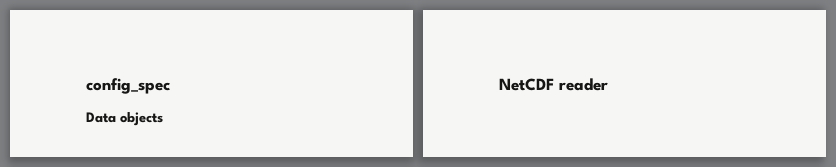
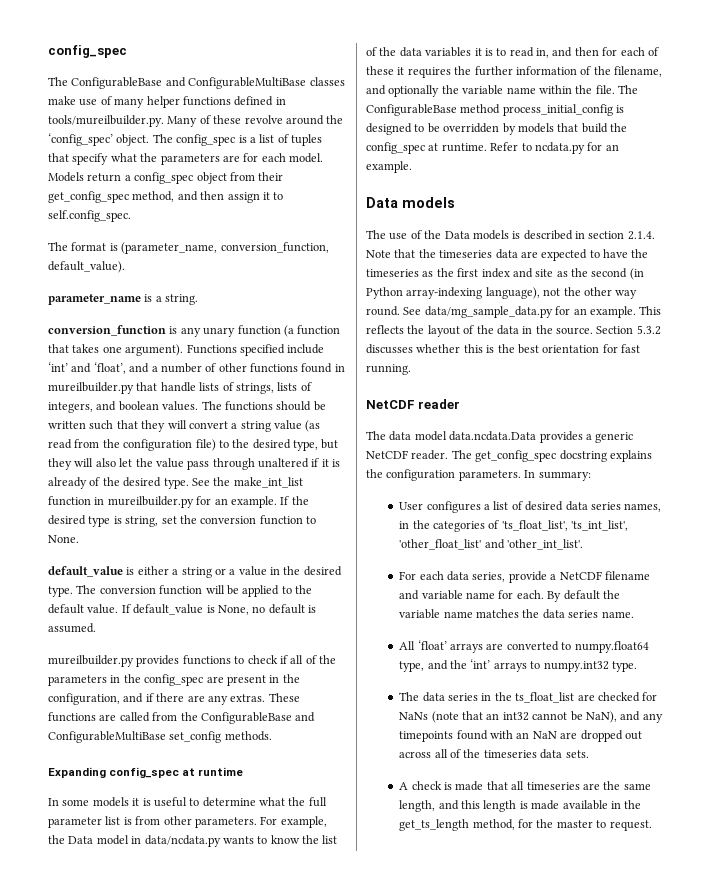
- Data objects
+ The ConfigurableBase and ConfigurableMultiBase classes make use of many helper functions defined in tools/mureilbuilder.py. Many of these revolve around the ‘config_spec’ object. The config_spec is a list of tuples that specify what the parameters are for each model. Models return a config_spec object from their get_config_spec method, and then assign it to self.config_spec.
+ The format is (parameter_name, conversion_function, default_value).
+ parameter_name is a string.
+ conversion_function is any unary function (a function that takes one argument). Functions specified include ‘int’ and ‘float’, and a number of other functions found in mureilbuilder.py that handle lists of strings, lists of integers, and boolean values. The functions should be written such that they will convert a string value (as read from the configuration file) to the desired type, but they will also let the value pass through unaltered if it is already of the desired type. See the make_int_list function in mureilbuilder.py for an example. If the desired type is string, set the conversion function to None.
+ default_value is either a string or a value in the desired type. The conversion function will be applied to the default value. If default_value is None, no default is assumed.
+ mureilbuilder.py provides functions to check if all of the parameters in the config_spec are present in the configuration, and if there are any extras. These functions are called from the ConfigurableBase and ConfigurableMultiBase set_config methods.
+ Expanding config_spec at runtime
+ In some models it is useful to determine what the full parameter list is from other parameters. For example, the Data model in data/ncdata.py wants to know the list of the data variables it is to read in, and then for each of these it requires the further information of the filename, and optionally the variable name within the file. The ConfigurableBase method process_initial_config is designed to be overridden by models that build the config_spec at runtime. Refer to ncdata.py for an example.
+ Data models
+ The use of the Data models is described in section 2.1.4. Note that the timeseries data are expected to have the timeseries as the first index and site as the second (in Python array-indexing language), not the other way round. See data/mg_sample_data.py for an example. This reflects the layout of the data in the source. Section 5.3.2 discusses whether this is the best orientation for fast running.
  NetCDF reader
+ The data model data.ncdata.Data provides a generic NetCDF reader. The get_config_spec docstring explains the configuration parameters. In summary:
+ User configures a list of desired data series names, in the categories of 'ts_float_list', 'ts_int_list', 'other_float_list' and 'other_int_list'.
+ For each data series, provide a NetCDF filename and variable name for each. By default the variable name matches the data series name.
+ All ‘float’ arrays are converted to numpy.float64 type, and the ‘int’ arrays to numpy.int32 type.
+ The data series in the ts_float_list are checked for NaNs (note that an int32 cannot be NaN), and any timepoints found with an NaN are dropped out across all of the timeseries data sets.
+ A check is made that all timeseries are the same length, and this length is made available in the get_ts_length method, for the master to request.

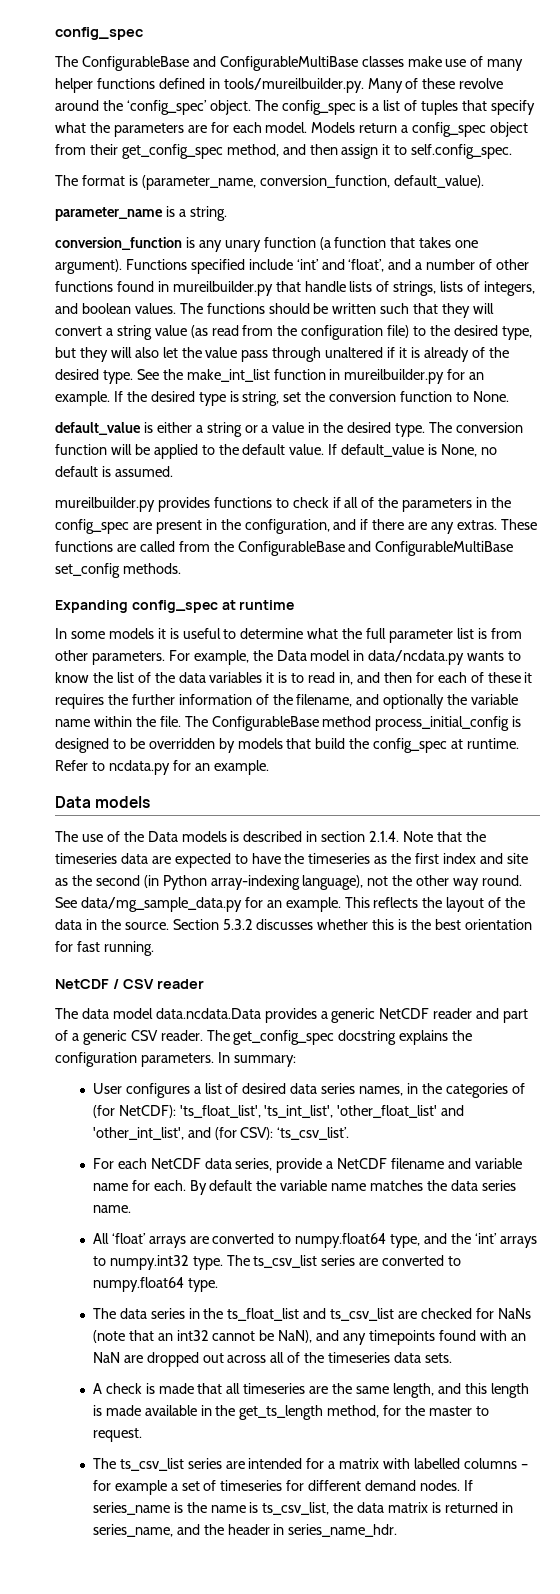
- NetCDF reader
+ NetCDF / CSV reader
- The data model data.ncdata.Data provides a generic NetCDF reader.
+ The data model data.ncdata.Data provides a generic NetCDF reader and part of a generic CSV reader.
- User configures a list of desired data series names, in the categories of 'ts_float_list', 'ts_int_list', 'other_float_list' and 'other_int_list'.
+ User configures a list of desired data series names, in the categories of (for NetCDF): 'ts_float_list', 'ts_int_list', 'other_float_list' and 'other_int_list', and (for CSV): ‘ts_csv_list’.
- For each data series, provide a NetCDF filename and variable name for each.
+ For each NetCDF data series, provide a NetCDF filename and variable name for each.
+ The ts_csv_list series are converted to numpy.float64 type.
- The data series in the ts_float_list are checked for NaNs (note that an int32 cannot be NaN), and any timepoints found with an NaN are dropped out across all of the timeseries data sets.
+ The data series in the ts_float_list and ts_csv_list are checked for NaNs (note that an int32 cannot be NaN), and any timepoints found with an NaN are dropped out across all of the timeseries data sets.
+ The ts_csv_list series are intended for a matrix with labelled columns – for example a set of timeseries for different demand nodes. If series_name is the name is ts_csv_list, the data matrix is returned in series_name, and the header in series_name_hdr.

